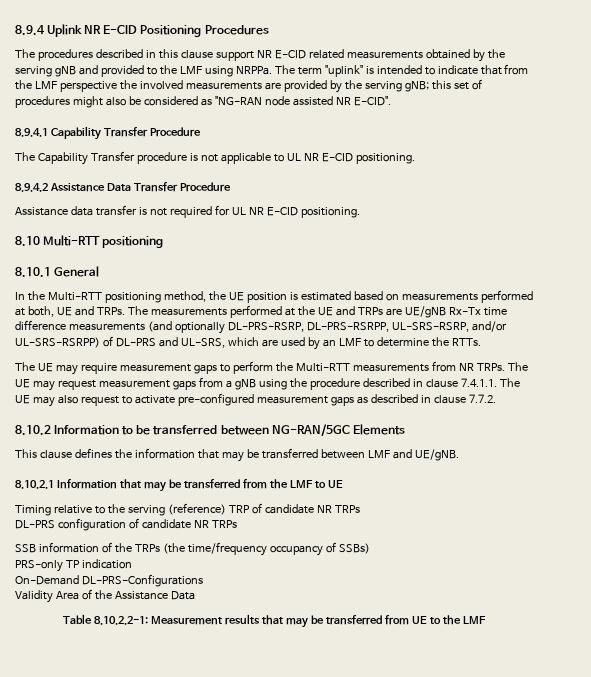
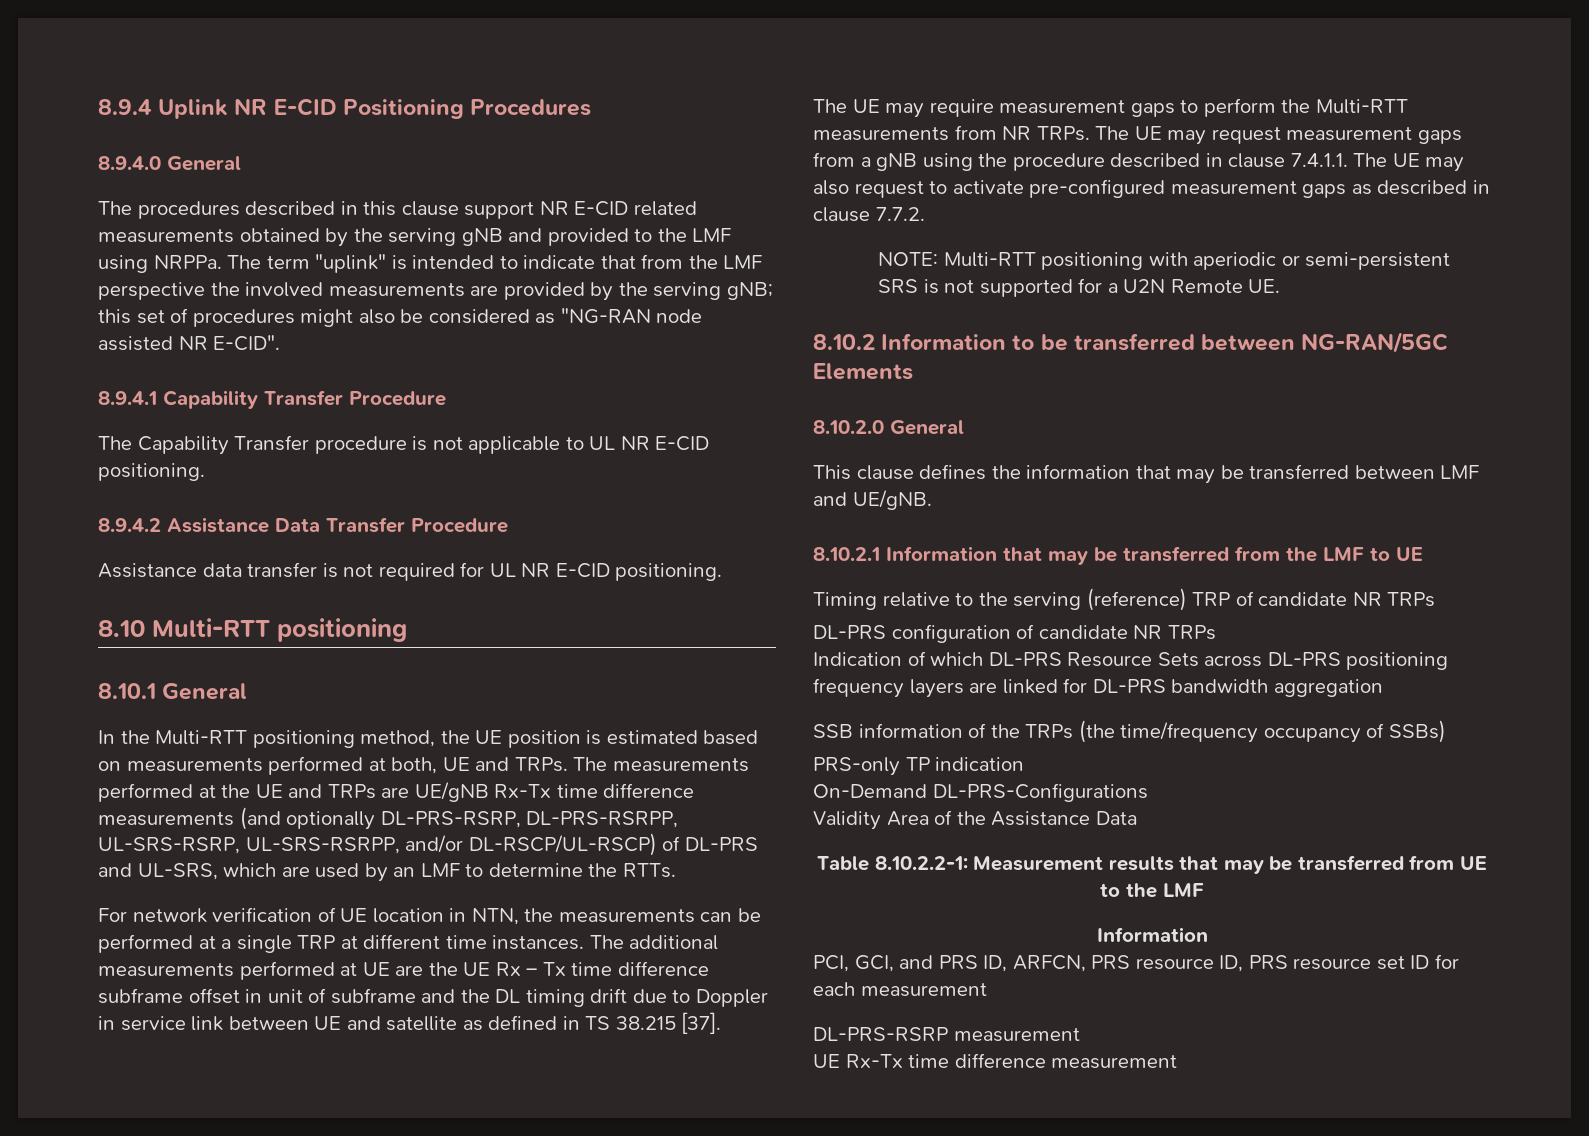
+ 8.9.4.0 General
- The measurements performed at the UE and TRPs are UE/gNB Rx-Tx time difference measurements (and optionally DL-PRS-RSRP, DL-PRS-RSRPP, UL-SRS-RSRP, and/or UL-SRS-RSRPP) of DL-PRS and UL-SRS, which are used by an LMF to determine the RTTs.
+ The measurements performed at the UE and TRPs are UE/gNB Rx-Tx time difference measurements (and optionally DL-PRS-RSRP, DL-PRS-RSRPP, UL-SRS-RSRP, UL-SRS-RSRPP, and/or DL-RSCP/UL-RSCP) of DL-PRS and UL-SRS, which are used by an LMF to determine the RTTs.
+ For network verification of UE location in NTN, the measurements can be performed at a single TRP at different time instances. The additional measurements performed at UE are the UE Rx – Tx time difference subframe offset in unit of subframe and the DL timing drift due to Doppler in service link between UE and satellite as defined in TS 38.215 [37].
+ NOTE: Multi-RTT positioning with aperiodic or semi-persistent SRS is not supported for a U2N Remote UE.
+ 8.10.2.0 General
+ Indication of which DL-PRS Resource Sets across DL-PRS positioning frequency layers are linked for DL-PRS bandwidth aggregation
  Table 8.10.2.2-1: Measurement results that may be transferred from UE to the LMF
+ Information
+ PCI, GCI, and PRS ID, ARFCN, PRS resource ID, PRS resource set ID for each measurement
+ DL-PRS-RSRP measurement
+ UE Rx-Tx time difference measurement

